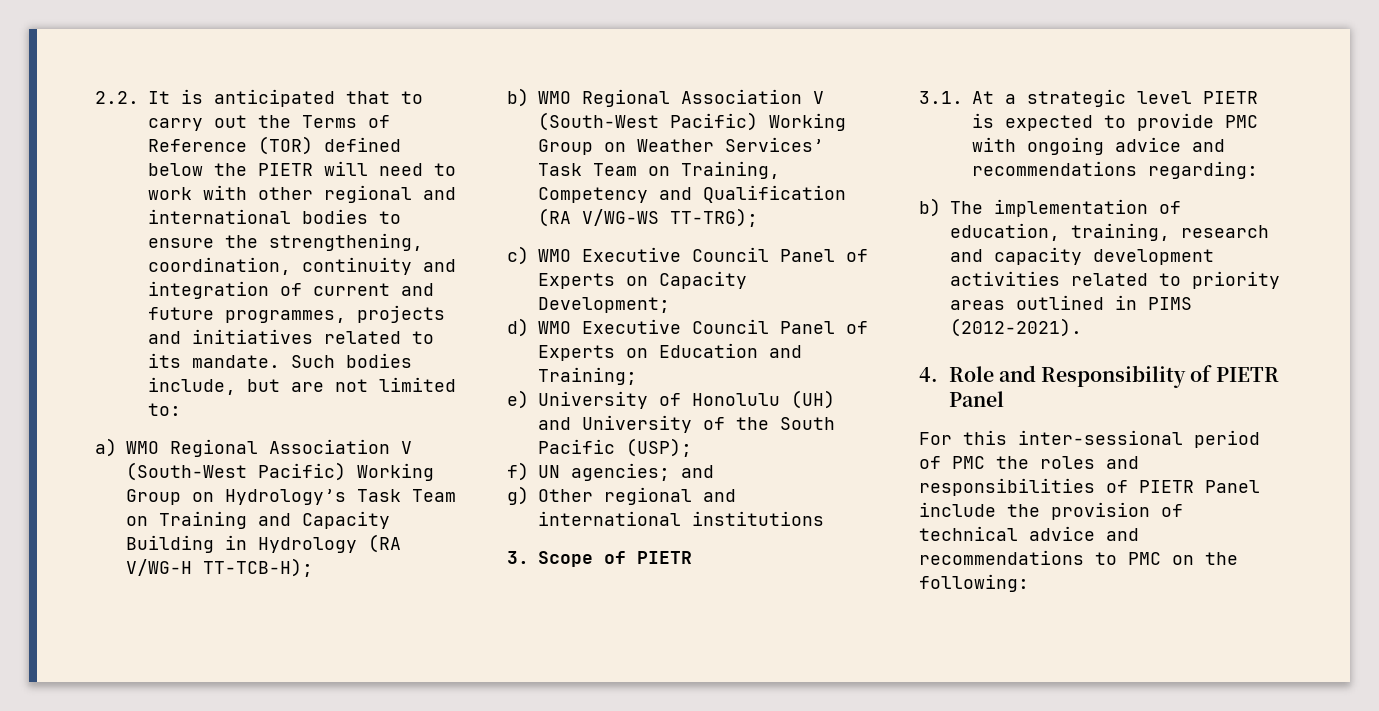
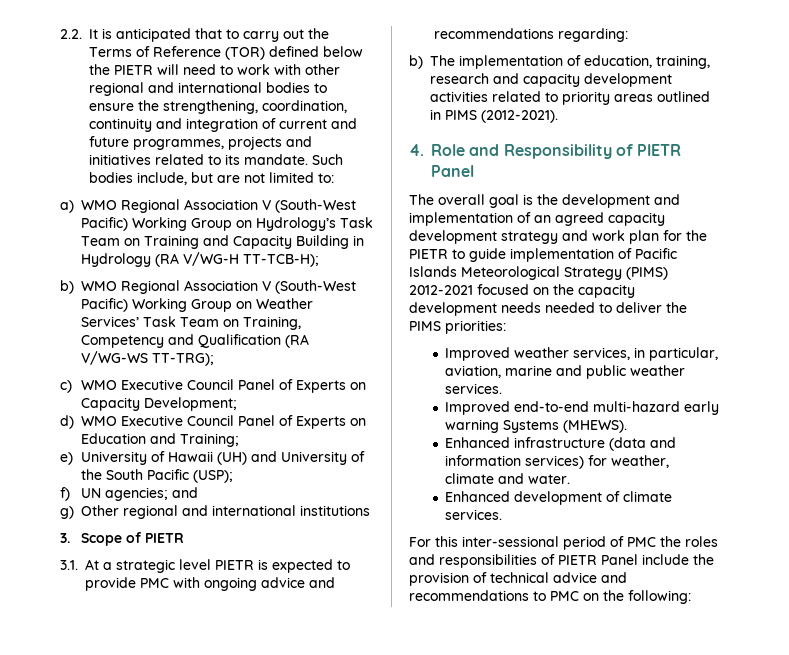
- e) University of Honolulu (UH) and University of the South Pacific (USP);
+ e) University of Hawaii (UH) and University of the South Pacific (USP);
+ The overall goal is the development and implementation of an agreed capacity development strategy and work plan for the PIETR to guide implementation of Pacific Islands Meteorological Strategy (PIMS) 2012-2021 focused on the capacity development needs needed to deliver the PIMS priorities:
+ Improved weather services, in particular, aviation, marine and public weather services.
+ Improved end-to-end multi-hazard early warning Systems (MHEWS).
+ Enhanced infrastructure (data and information services) for weather, climate and water.
+ Enhanced development of climate services.

